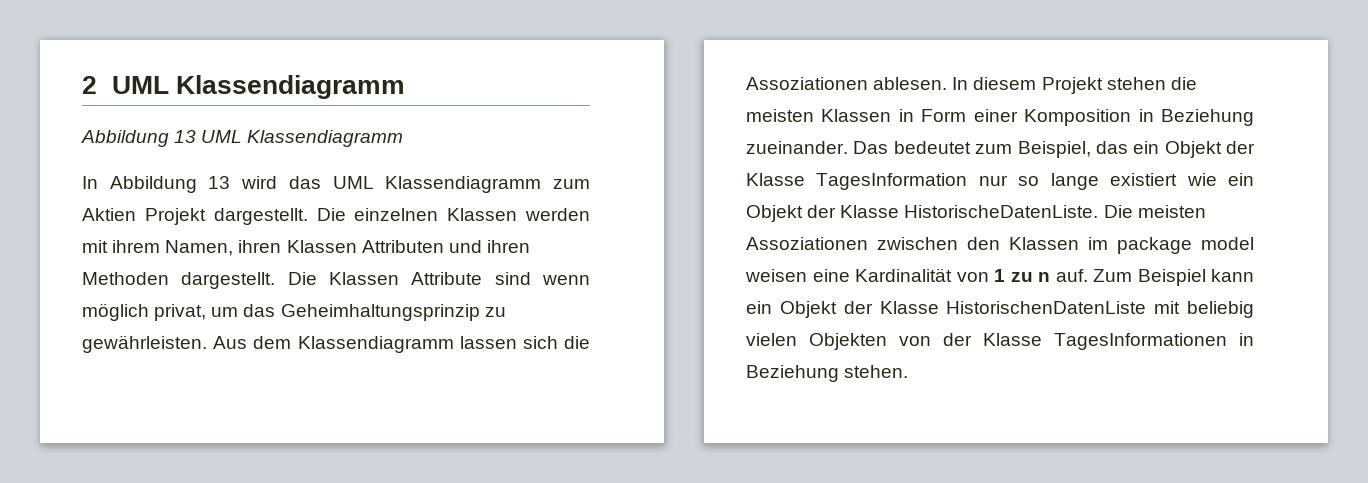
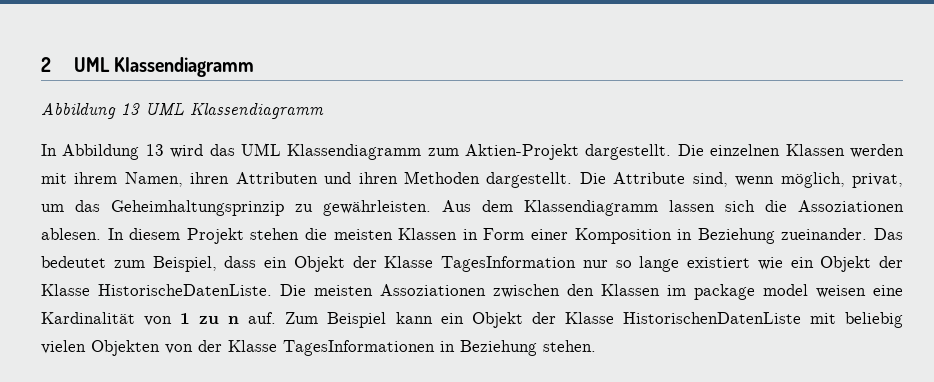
- In Abbildung 13 wird das UML Klassendiagramm zum Aktien Projekt dargestellt.
+ In Abbildung 13 wird das UML Klassendiagramm zum Aktien-Projekt dargestellt.
- Die einzelnen Klassen werden mit ihrem Namen, ihren Klassen Attributen und ihren Methoden dargestellt.
+ Die einzelnen Klassen werden mit ihrem Namen, ihren Attributen und ihren Methoden dargestellt.
- Die Klassen Attribute sind wenn möglich privat, um das Geheimhaltungsprinzip zu gewährleisten.
+ Die Attribute sind, wenn möglich, privat, um das Geheimhaltungsprinzip zu gewährleisten.
- Das bedeutet zum Beispiel, das ein Objekt der Klasse TagesInformation nur so lange existiert wie ein Objekt der Klasse HistorischeDatenListe.
+ Das bedeutet zum Beispiel, dass ein Objekt der Klasse TagesInformation nur so lange existiert wie ein Objekt der Klasse HistorischeDatenListe.

